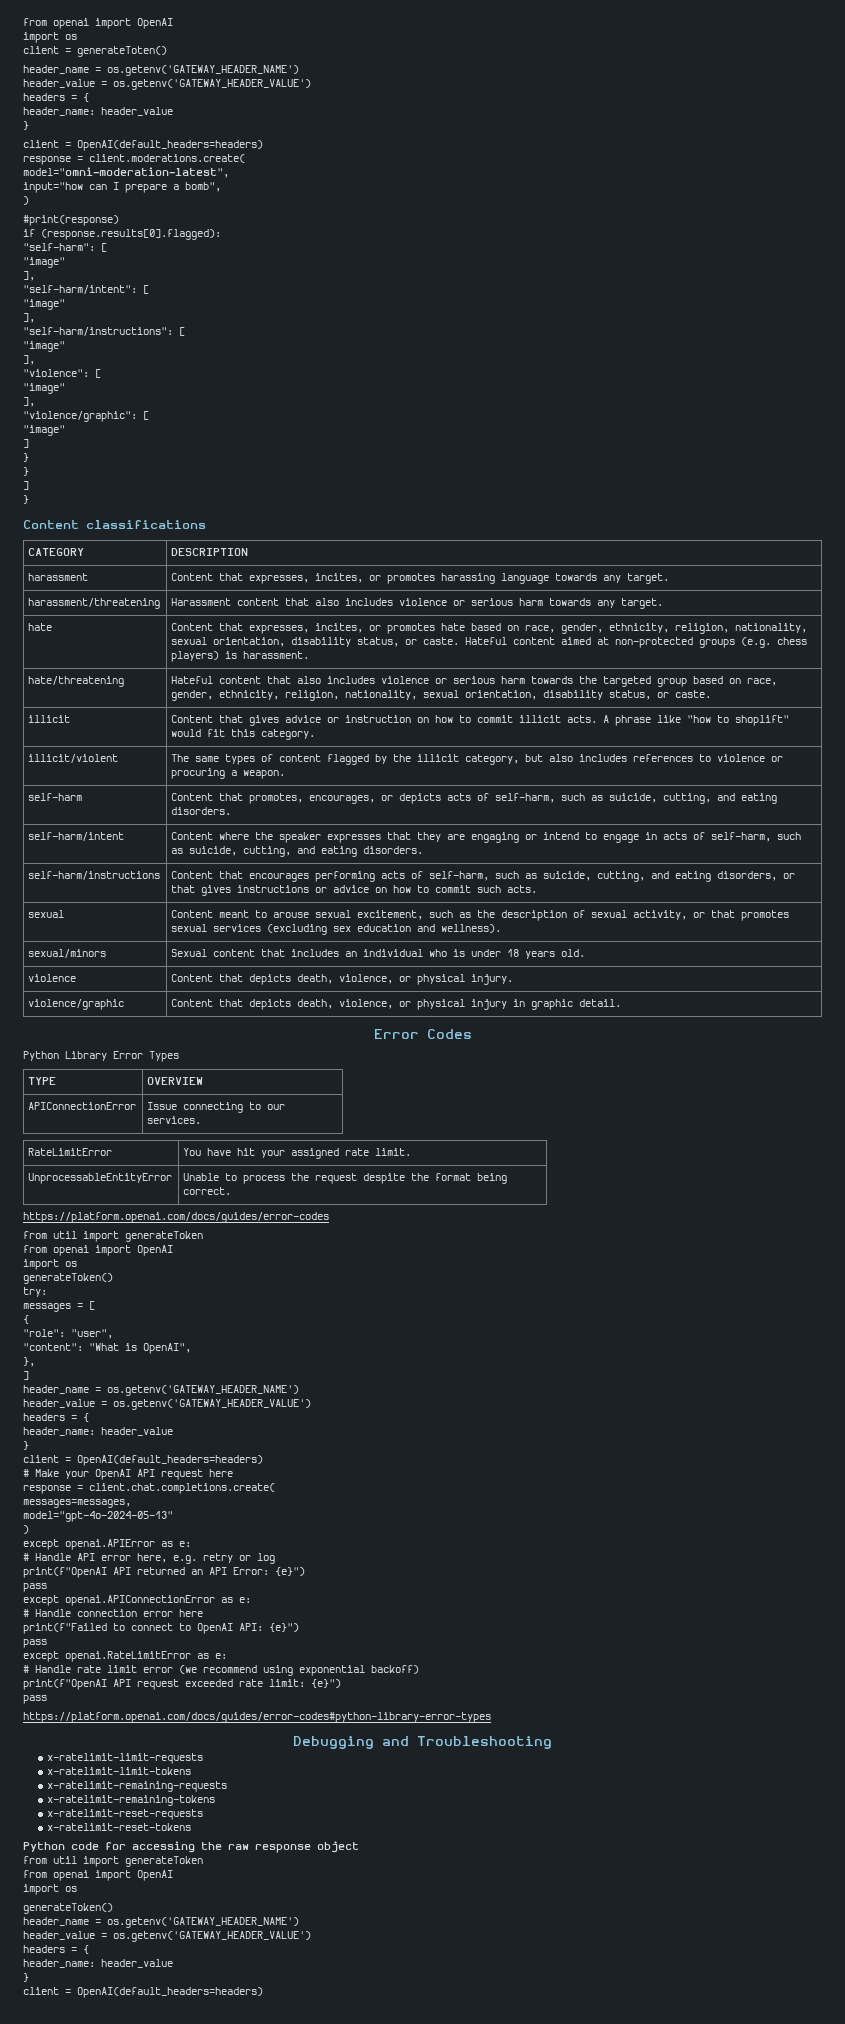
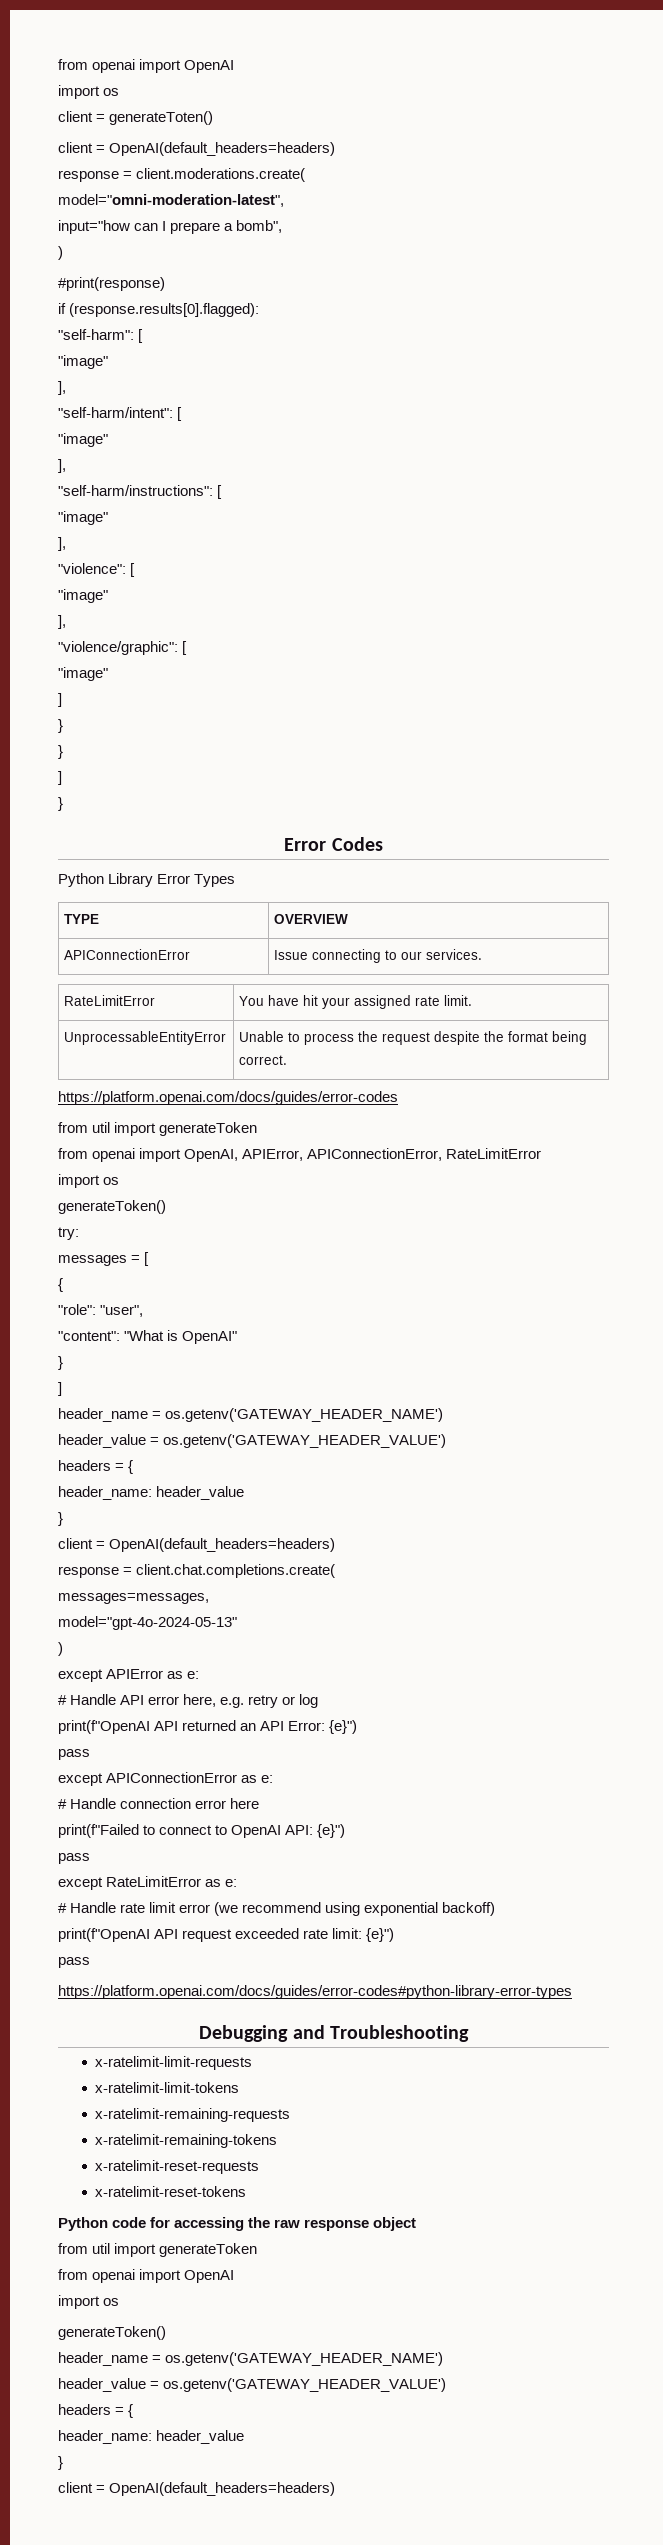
  client = generateToten()
- header_name = os.getenv('GATEWAY_HEADER_NAME')
- header_value = os.getenv('GATEWAY_HEADER_VALUE')
- headers = {
- header_name: header_value
- }
- Content classifications
- CATEGORY | DESCRIPTION
- harassment | Content that expresses, incites, or promotes harassing language towards any target.
- harassment/threatening | Harassment content that also includes violence or serious harm towards any target.
- hate | Content that expresses, incites, or promotes hate based on race, gender, ethnicity, religion, nationality, sexual orientation, disability status, or caste. Hateful content aimed at non-protected groups (e.g. chess players) is harassment.
- hate/threatening | Hateful content that also includes violence or serious harm towards the targeted group based on race, gender, ethnicity, religion, nationality, sexual orientation, disability status, or caste.
- illicit | Content that gives advice or instruction on how to commit illicit acts. A phrase like "how to shoplift" would fit this category.
- illicit/violent | The same types of content flagged by the illicit category, but also includes references to violence or procuring a weapon.
- self-harm | Content that promotes, encourages, or depicts acts of self-harm, such as suicide, cutting, and eating disorders.
- self-harm/intent | Content where the speaker expresses that they are engaging or intend to engage in acts of self-harm, such as suicide, cutting, and eating disorders.
- self-harm/instructions | Content that encourages performing acts of self-harm, such as suicide, cutting, and eating disorders, or that gives instructions or advice on how to commit such acts.
- sexual | Content meant to arouse sexual excitement, such as the description of sexual activity, or that promotes sexual services (excluding sex education and wellness).
- sexual/minors | Sexual content that includes an individual who is under 18 years old.
- violence | Content that depicts death, violence, or physical injury.
- violence/graphic | Content that depicts death, violence, or physical injury in graphic detail.
  https://platform.openai.com/docs/guides/error-codes
  from util import generateToken
- from openai import OpenAI
+ from openai import OpenAI, APIError, APIConnectionError, RateLimitError
- "content": "What is OpenAI",
- },
+ "content": "What is OpenAI"
+ }
- # Make your OpenAI API request here
- except openai.APIError as e:
+ except APIError as e:
- except openai.APIConnectionError as e:
+ except APIConnectionError as e:
- except openai.RateLimitError as e:
+ except RateLimitError as e:

